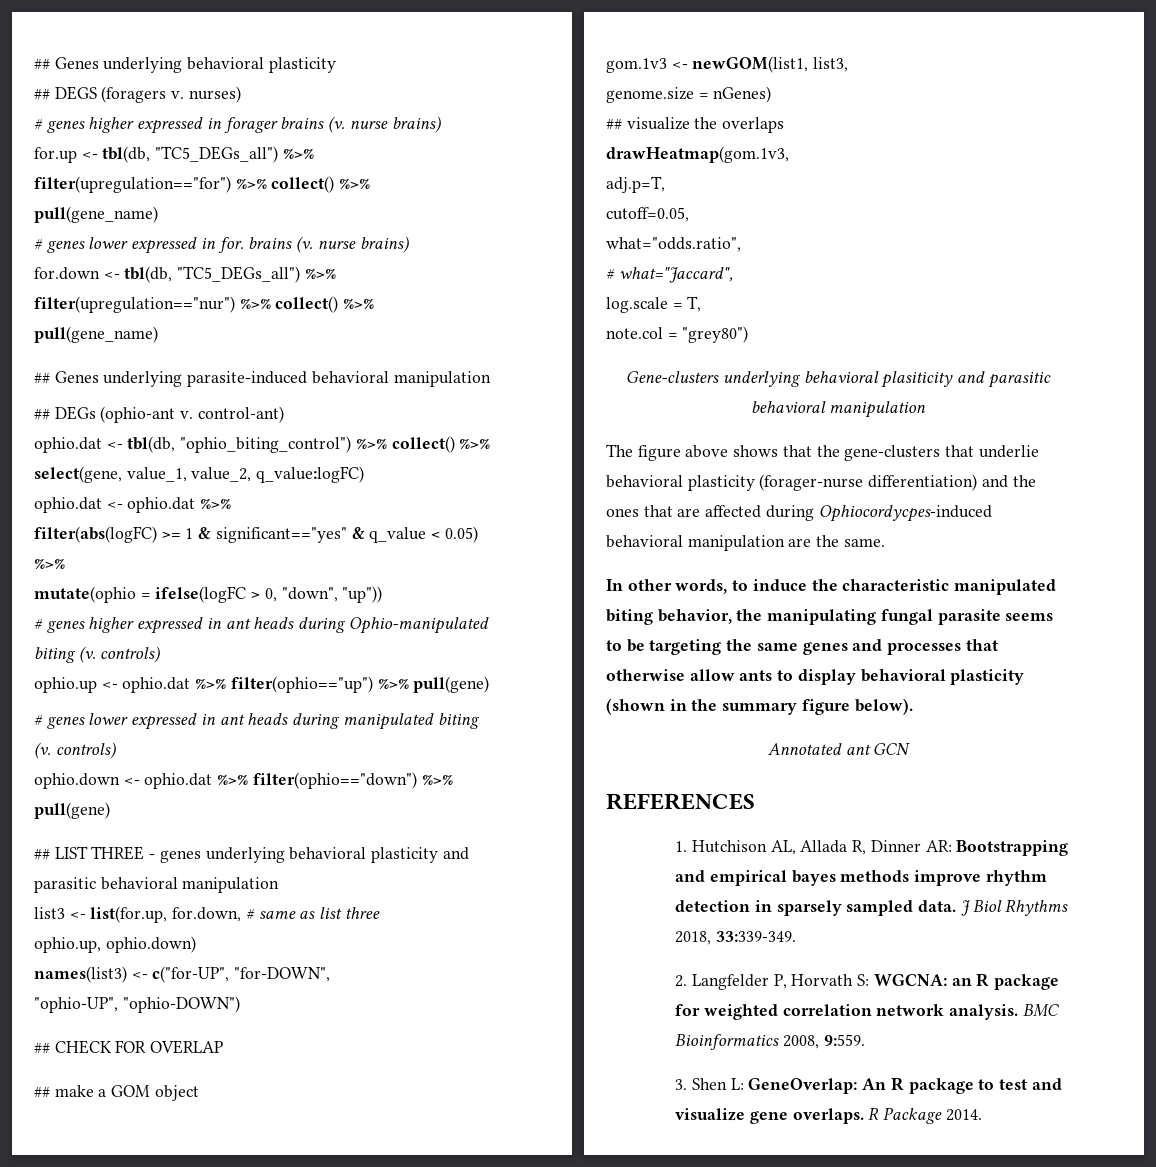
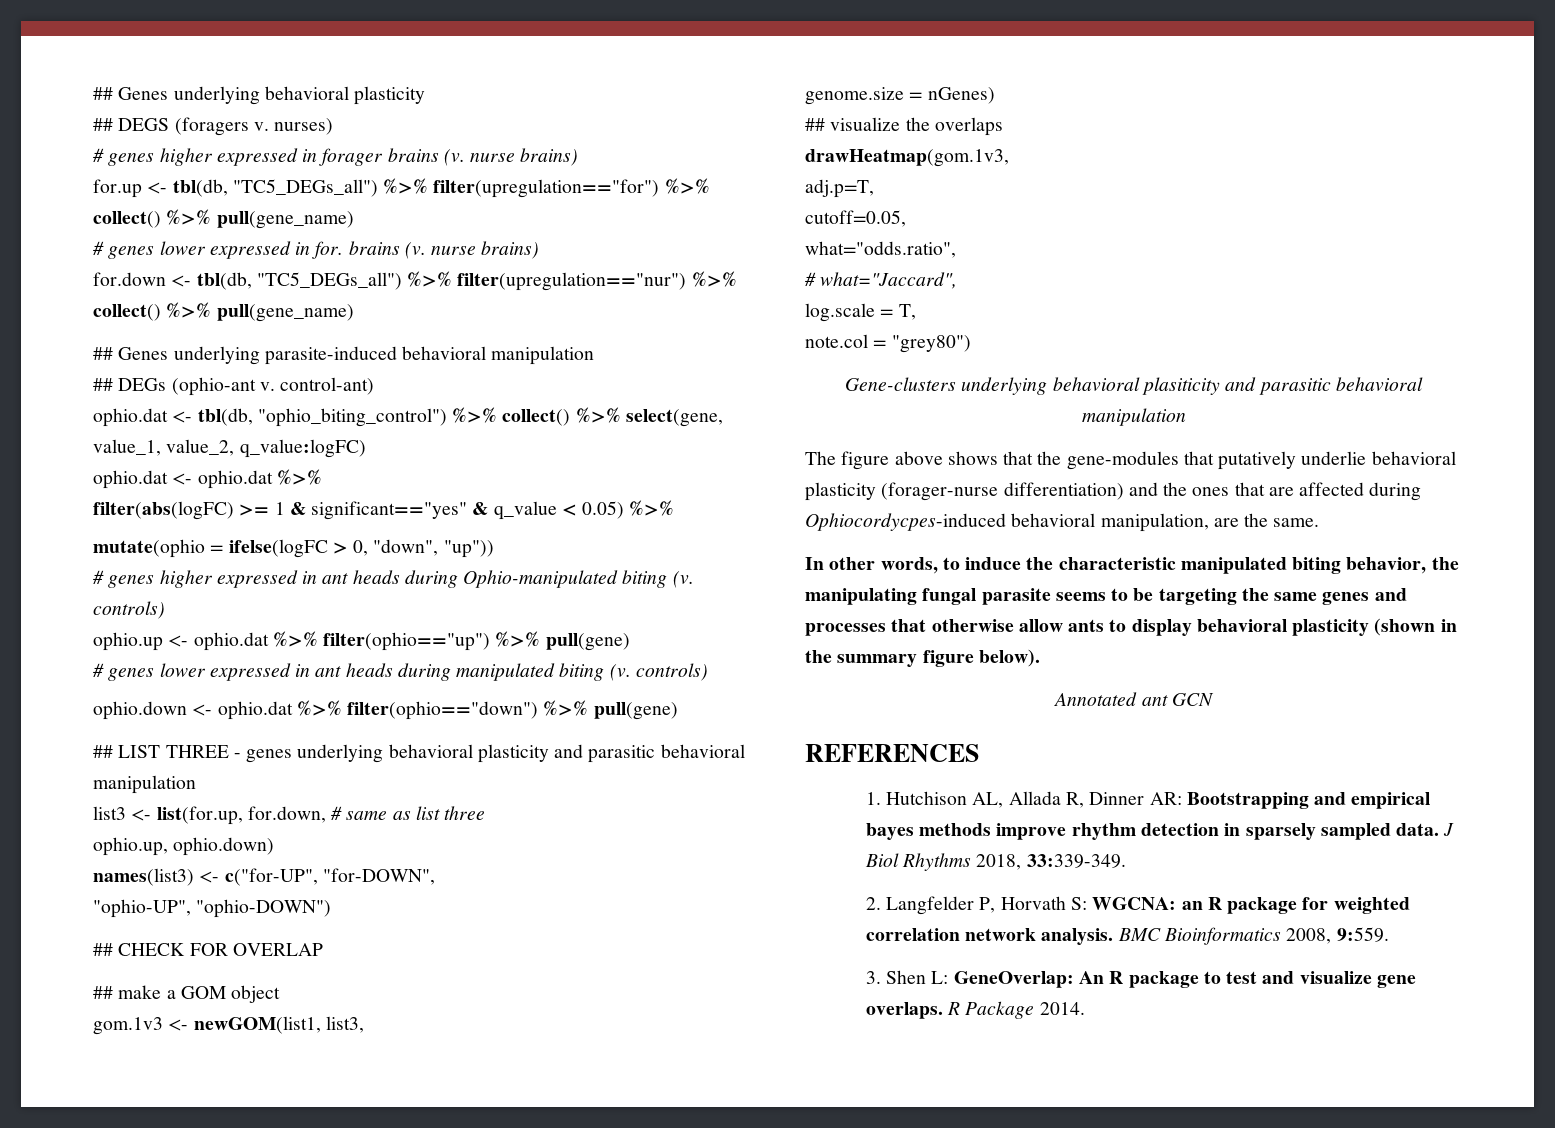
- The figure above shows that the gene-clusters that underlie behavioral plasticity (forager-nurse differentiation) and the ones that are affected during Ophiocordycpes-induced behavioral manipulation are the same.
+ The figure above shows that the gene-modules that putatively underlie behavioral plasticity (forager-nurse differentiation) and the ones that are affected during Ophiocordycpes-induced behavioral manipulation, are the same.

